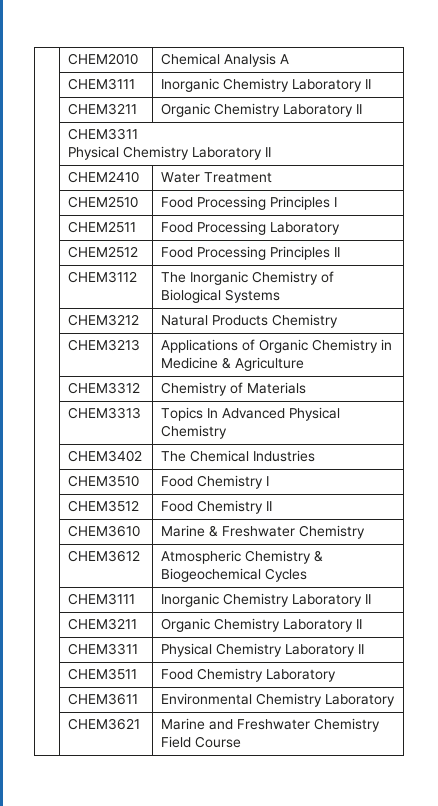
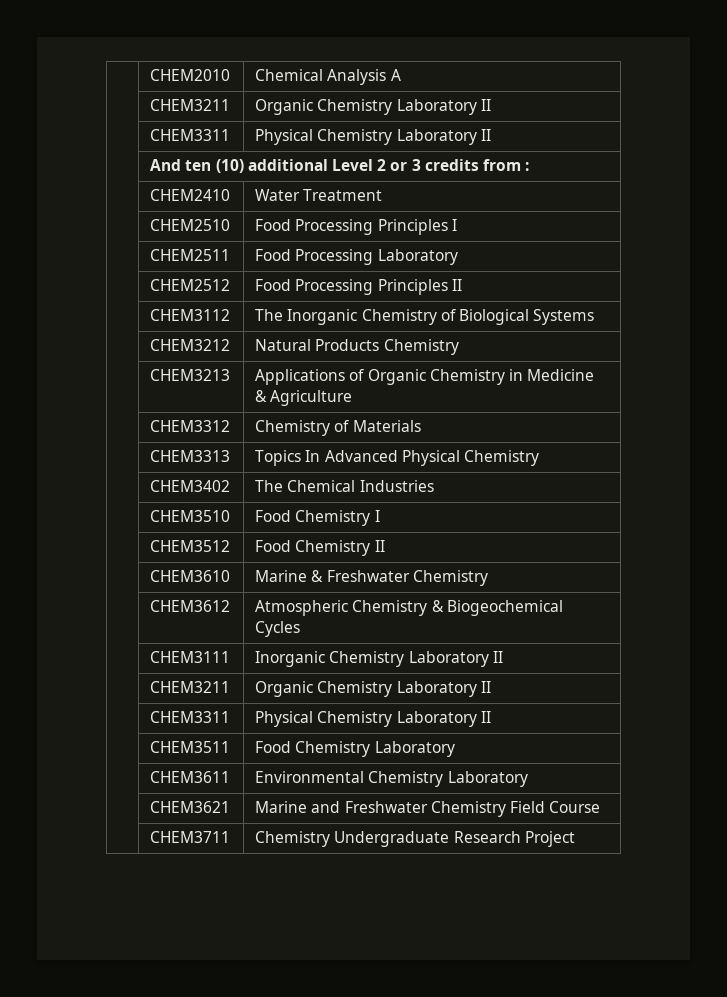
  | CHEM2010 | Chemical Analysis A
- | CHEM3111 | Inorganic Chemistry Laboratory II
  | CHEM3211 | Organic Chemistry Laboratory II
- | CHEM3311
- Physical Chemistry Laboratory II
+ | CHEM3311 | Physical Chemistry Laboratory II
+ | And ten (10) additional Level 2 or 3 credits from :
+ | CHEM3711 | Chemistry Undergraduate Research Project

